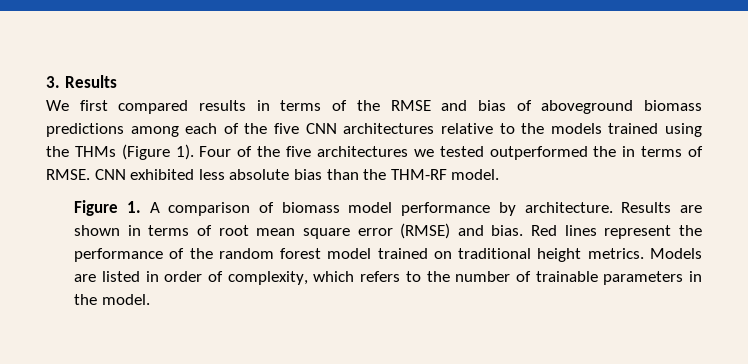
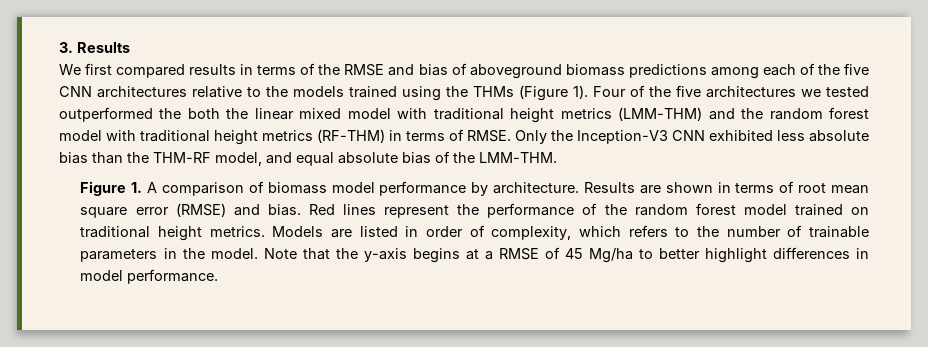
- Four of the five architectures we tested outperformed the in terms of RMSE.
+ Four of the five architectures we tested outperformed the both the linear mixed model with traditional height metrics (LMM-THM) and the random forest model with traditional height metrics (RF-THM) in terms of RMSE.
- CNN exhibited less absolute bias than the THM-RF model.
+ Only the Inception-V3 CNN exhibited less absolute bias than the THM-RF model, and equal absolute bias of the LMM-THM.
+ Note that the y-axis begins at a RMSE of 45 Mg/ha to better highlight differences in model performance.

